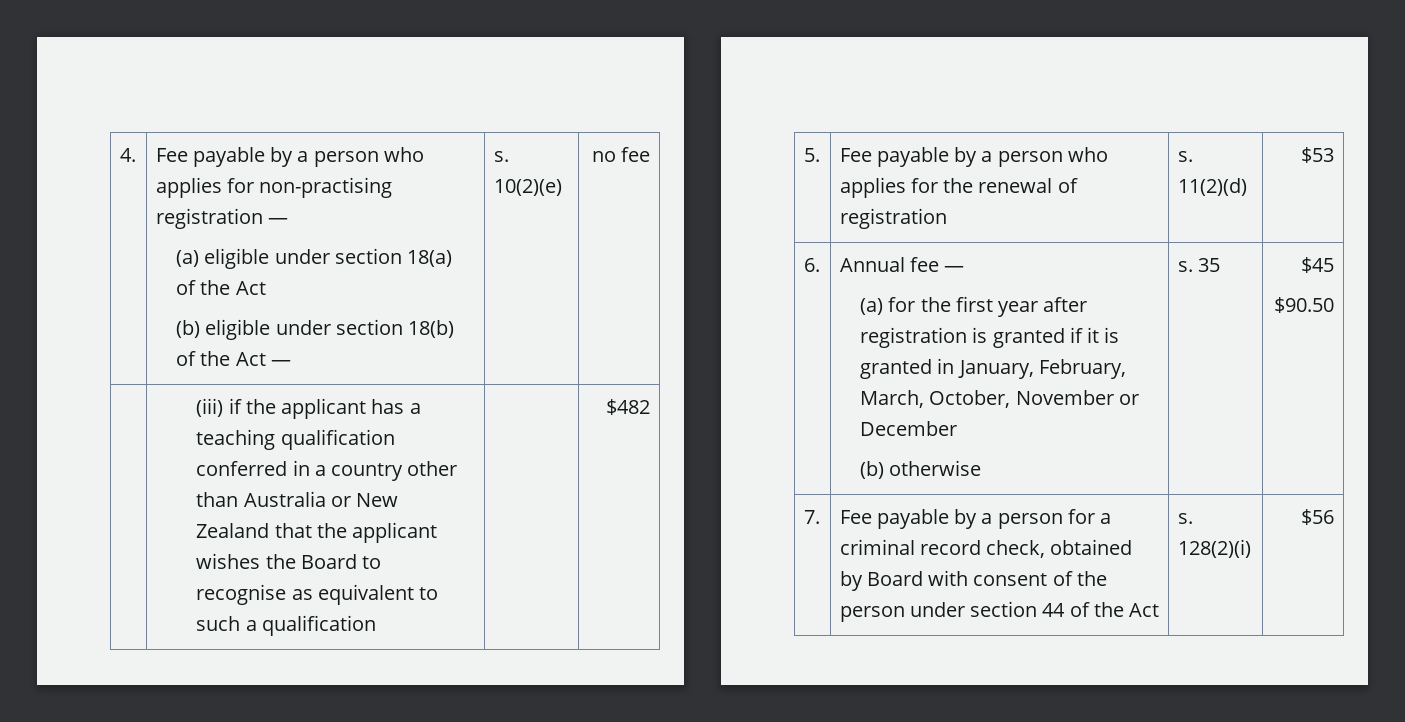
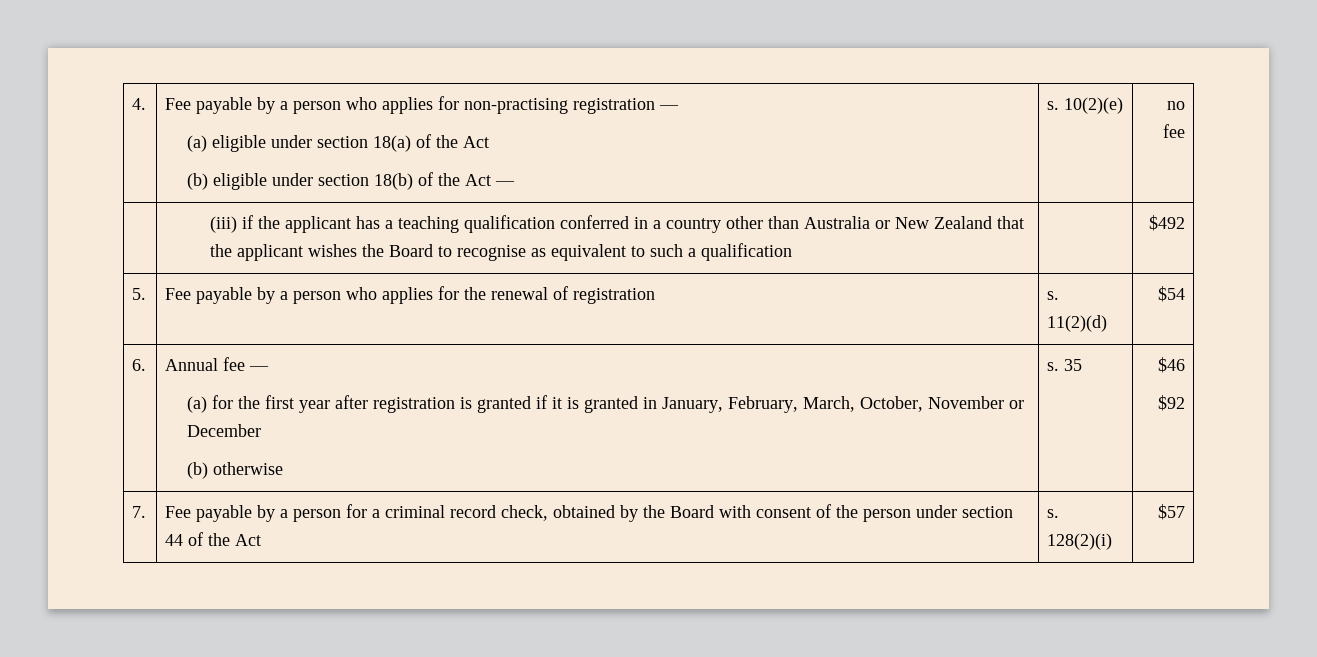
- | (iii) if the applicant has a teaching qualification conferred in a country other than Australia or New Zealand that the applicant wishes the Board to recognise as equivalent to such a qualification | | $482
+ | (iii) if the applicant has a teaching qualification conferred in a country other than Australia or New Zealand that the applicant wishes the Board to recognise as equivalent to such a qualification | | $492
- 5. | Fee payable by a person who applies for the renewal of registration | s. 11(2)(d) | $53
+ 5. | Fee payable by a person who applies for the renewal of registration | s. 11(2)(d) | $54
  6. | Annual fee —
  (a) for the first year after registration is granted if it is granted in January, February, March, October, November or December
- (b) otherwise | s. 35 | $45
- $90.50
+ (b) otherwise | s. 35 | $46
+ $92
- 7. | Fee payable by a person for a criminal record check, obtained by Board with consent of the person under section 44 of the Act | s. 128(2)(i) | $56
+ 7. | Fee payable by a person for a criminal record check, obtained by the Board with consent of the person under section 44 of the Act | s. 128(2)(i) | $57

